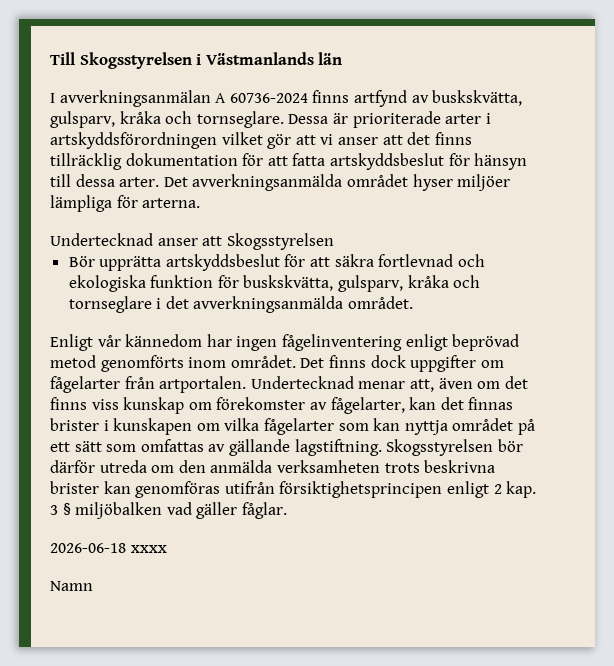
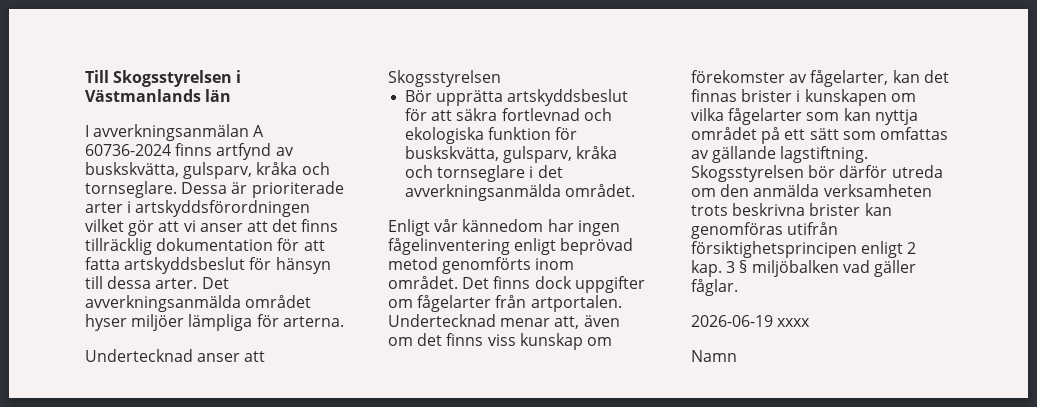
- 2026-06-18 xxxx
+ 2026-06-19 xxxx

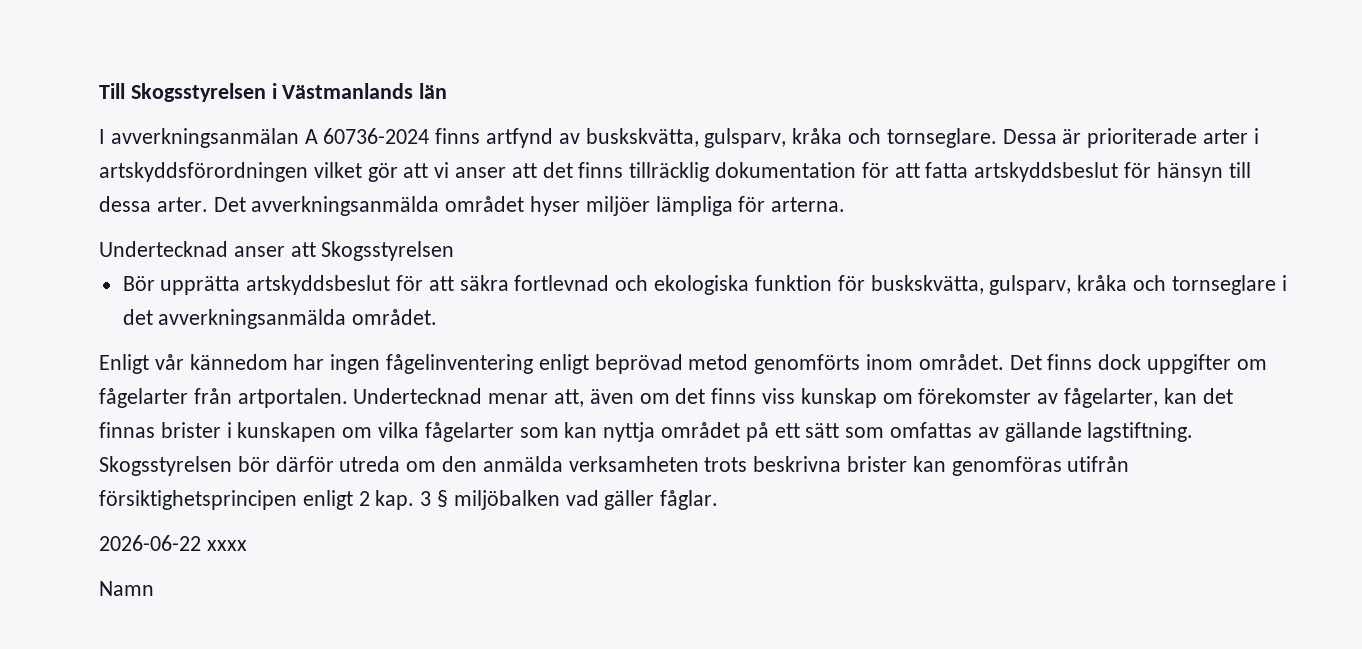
- 2026-06-19 xxxx
+ 2026-06-22 xxxx

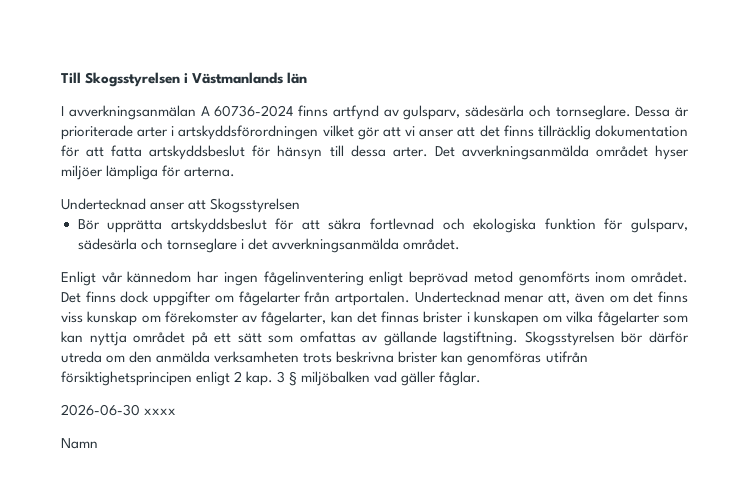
- I avverkningsanmälan A 60736-2024 finns artfynd av buskskvätta, gulsparv, kråka och tornseglare.
+ I avverkningsanmälan A 60736-2024 finns artfynd av gulsparv, sädesärla och tornseglare.
- Bör upprätta artskyddsbeslut för att säkra fortlevnad och ekologiska funktion för buskskvätta, gulsparv, kråka och tornseglare i det avverkningsanmälda området.
+ Bör upprätta artskyddsbeslut för att säkra fortlevnad och ekologiska funktion för gulsparv, sädesärla och tornseglare i det avverkningsanmälda området.
- 2026-06-22 xxxx
+ 2026-06-30 xxxx

